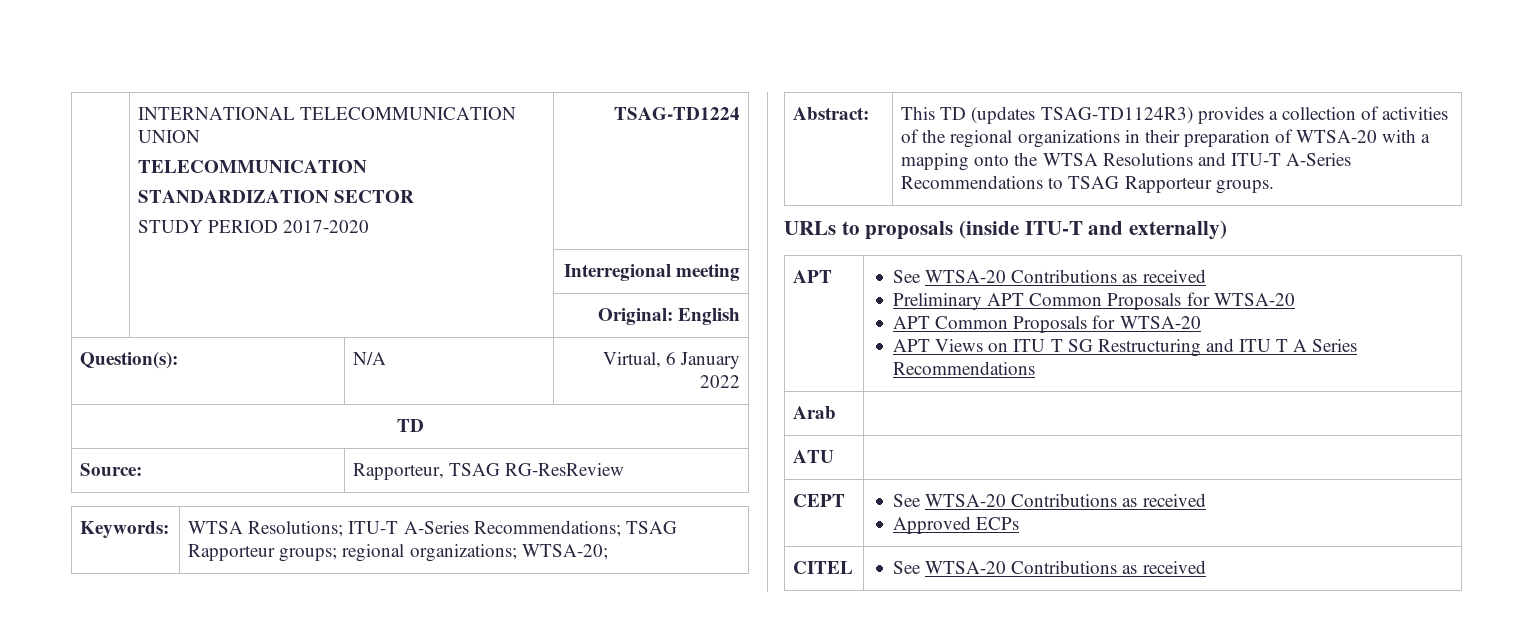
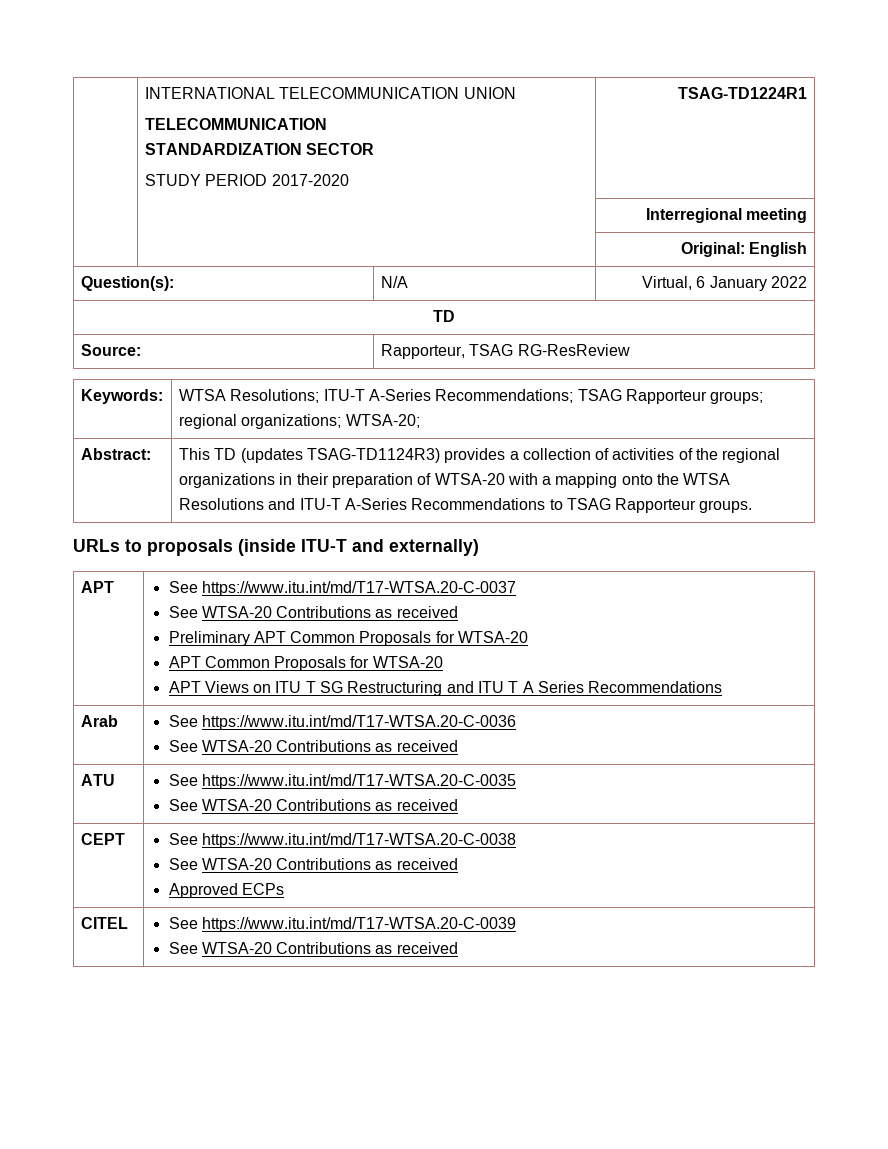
  | INTERNATIONAL TELECOMMUNICATION UNION
  TELECOMMUNICATION
  STANDARDIZATION SECTOR
- STUDY PERIOD 2017-2020 | TSAG-TD1224
+ STUDY PERIOD 2017-2020 | TSAG-TD1224R1
- APT | See WTSA-20 Contributions as received
+ APT | See https://www.itu.int/md/T17-WTSA.20-C-0037
+ See WTSA-20 Contributions as received
- Arab |
- ATU |
+ Arab | See https://www.itu.int/md/T17-WTSA.20-C-0036
+ See WTSA-20 Contributions as received
+ ATU | See https://www.itu.int/md/T17-WTSA.20-C-0035
+ See WTSA-20 Contributions as received
- CEPT | See WTSA-20 Contributions as received
+ CEPT | See https://www.itu.int/md/T17-WTSA.20-C-0038
+ See WTSA-20 Contributions as received
- CITEL | See WTSA-20 Contributions as received
+ CITEL | See https://www.itu.int/md/T17-WTSA.20-C-0039
+ See WTSA-20 Contributions as received

